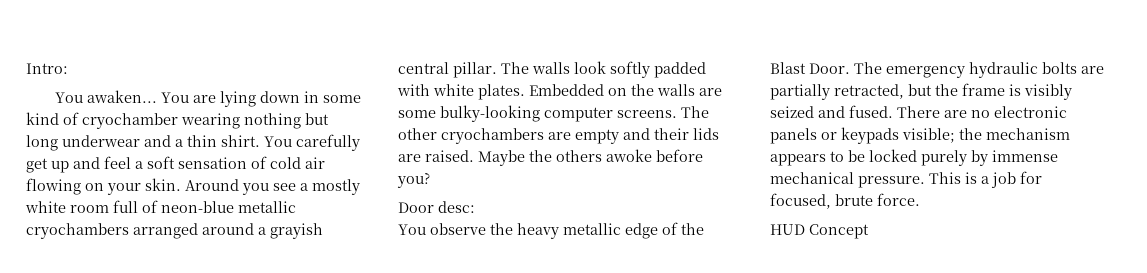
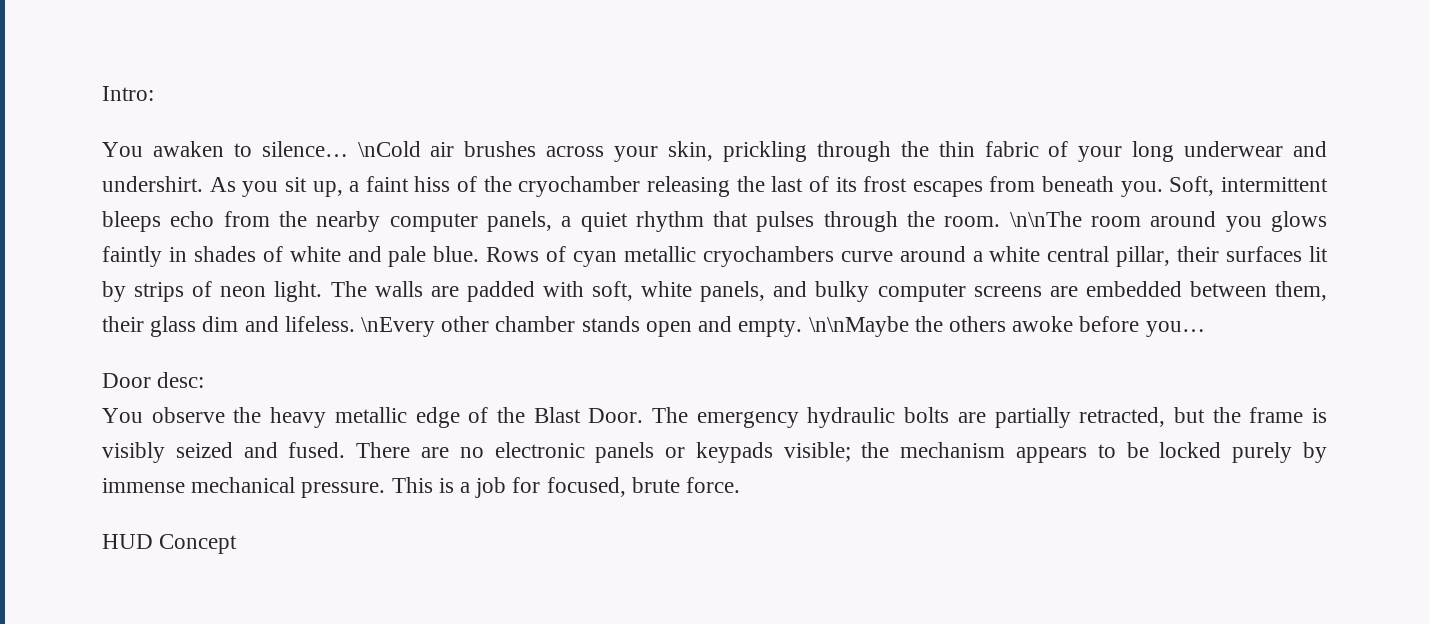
- You awaken... You are lying down in some kind of cryochamber wearing nothing but long underwear and a thin shirt. You carefully get up and feel a soft sensation of cold air flowing on your skin. Around you see a mostly white room full of neon-blue metallic cryochambers arranged around a grayish central pillar. The walls look softly padded with white plates. Embedded on the walls are some bulky-looking computer screens. The other cryochambers are empty and their lids are raised. Maybe the others awoke before you?
+ You awaken to silence… \nCold air brushes across your skin, prickling through the thin fabric of your long underwear and undershirt. As you sit up, a faint hiss of the cryochamber releasing the last of its frost escapes from beneath you. Soft, intermittent bleeps echo from the nearby computer panels, a quiet rhythm that pulses through the room. \n\nThe room around you glows faintly in shades of white and pale blue. Rows of cyan metallic cryochambers curve around a white central pillar, their surfaces lit by strips of neon light. The walls are padded with soft, white panels, and bulky computer screens are embedded between them, their glass dim and lifeless. \nEvery other chamber stands open and empty. \n\nMaybe the others awoke before you…

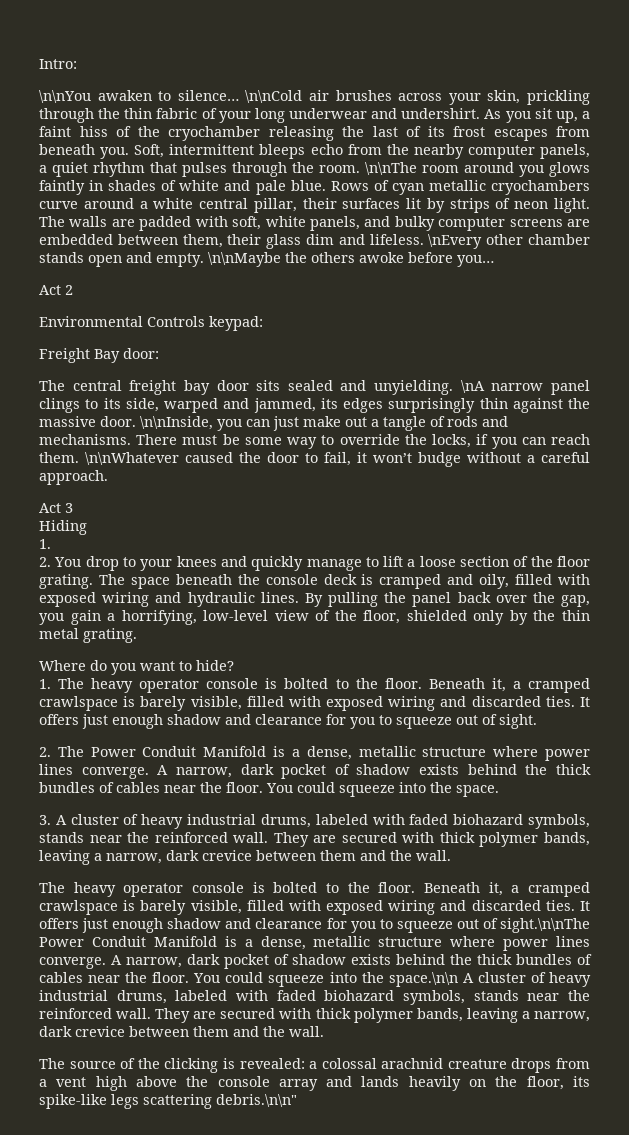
- You awaken to silence…
+ \n\nYou awaken to silence…
- \nCold air brushes across your skin, prickling through the thin fabric of your long underwear and undershirt.
+ \n\nCold air brushes across your skin, prickling through the thin fabric of your long underwear and undershirt.
- Door desc:
- You observe the heavy metallic edge of the Blast Door. The emergency hydraulic bolts are partially retracted, but the frame is visibly seized and fused. There are no electronic panels or keypads visible; the mechanism appears to be locked purely by immense mechanical pressure. This is a job for focused, brute force.
- HUD Concept
+ Act 2
+ Environmental Controls keypad:
+ Freight Bay door:
+ The central freight bay door sits sealed and unyielding. \nA narrow panel clings to its side, warped and jammed, its edges surprisingly thin against the massive door. \n\nInside, you can just make out a tangle of rods and mechanisms. There must be some way to override the locks, if you can reach them. \n\nWhatever caused the door to fail, it won’t budge without a careful approach.
+ Act 3
+ Hiding
+ 1.
+ 2. You drop to your knees and quickly manage to lift a loose section of the floor grating. The space beneath the console deck is cramped and oily, filled with exposed wiring and hydraulic lines. By pulling the panel back over the gap, you gain a horrifying, low-level view of the floor, shielded only by the thin metal grating.
+ Where do you want to hide?
+ 1. The heavy operator console is bolted to the floor. Beneath it, a cramped crawlspace is barely visible, filled with exposed wiring and discarded ties. It offers just enough shadow and clearance for you to squeeze out of sight.
+ 2. The Power Conduit Manifold is a dense, metallic structure where power lines converge. A narrow, dark pocket of shadow exists behind the thick bundles of cables near the floor. You could squeeze into the space.
+ 3. A cluster of heavy industrial drums, labeled with faded biohazard symbols, stands near the reinforced wall. They are secured with thick polymer bands, leaving a narrow, dark crevice between them and the wall.
+ The heavy operator console is bolted to the floor. Beneath it, a cramped crawlspace is barely visible, filled with exposed wiring and discarded ties. It offers just enough shadow and clearance for you to squeeze out of sight.\n\nThe Power Conduit Manifold is a dense, metallic structure where power lines converge. A narrow, dark pocket of shadow exists behind the thick bundles of cables near the floor. You could squeeze into the space.\n\n A cluster of heavy industrial drums, labeled with faded biohazard symbols, stands near the reinforced wall. They are secured with thick polymer bands, leaving a narrow, dark crevice between them and the wall.
+ The source of the clicking is revealed: a colossal arachnid creature drops from a vent high above the console array and lands heavily on the floor, its spike-like legs scattering debris.\n\n"

